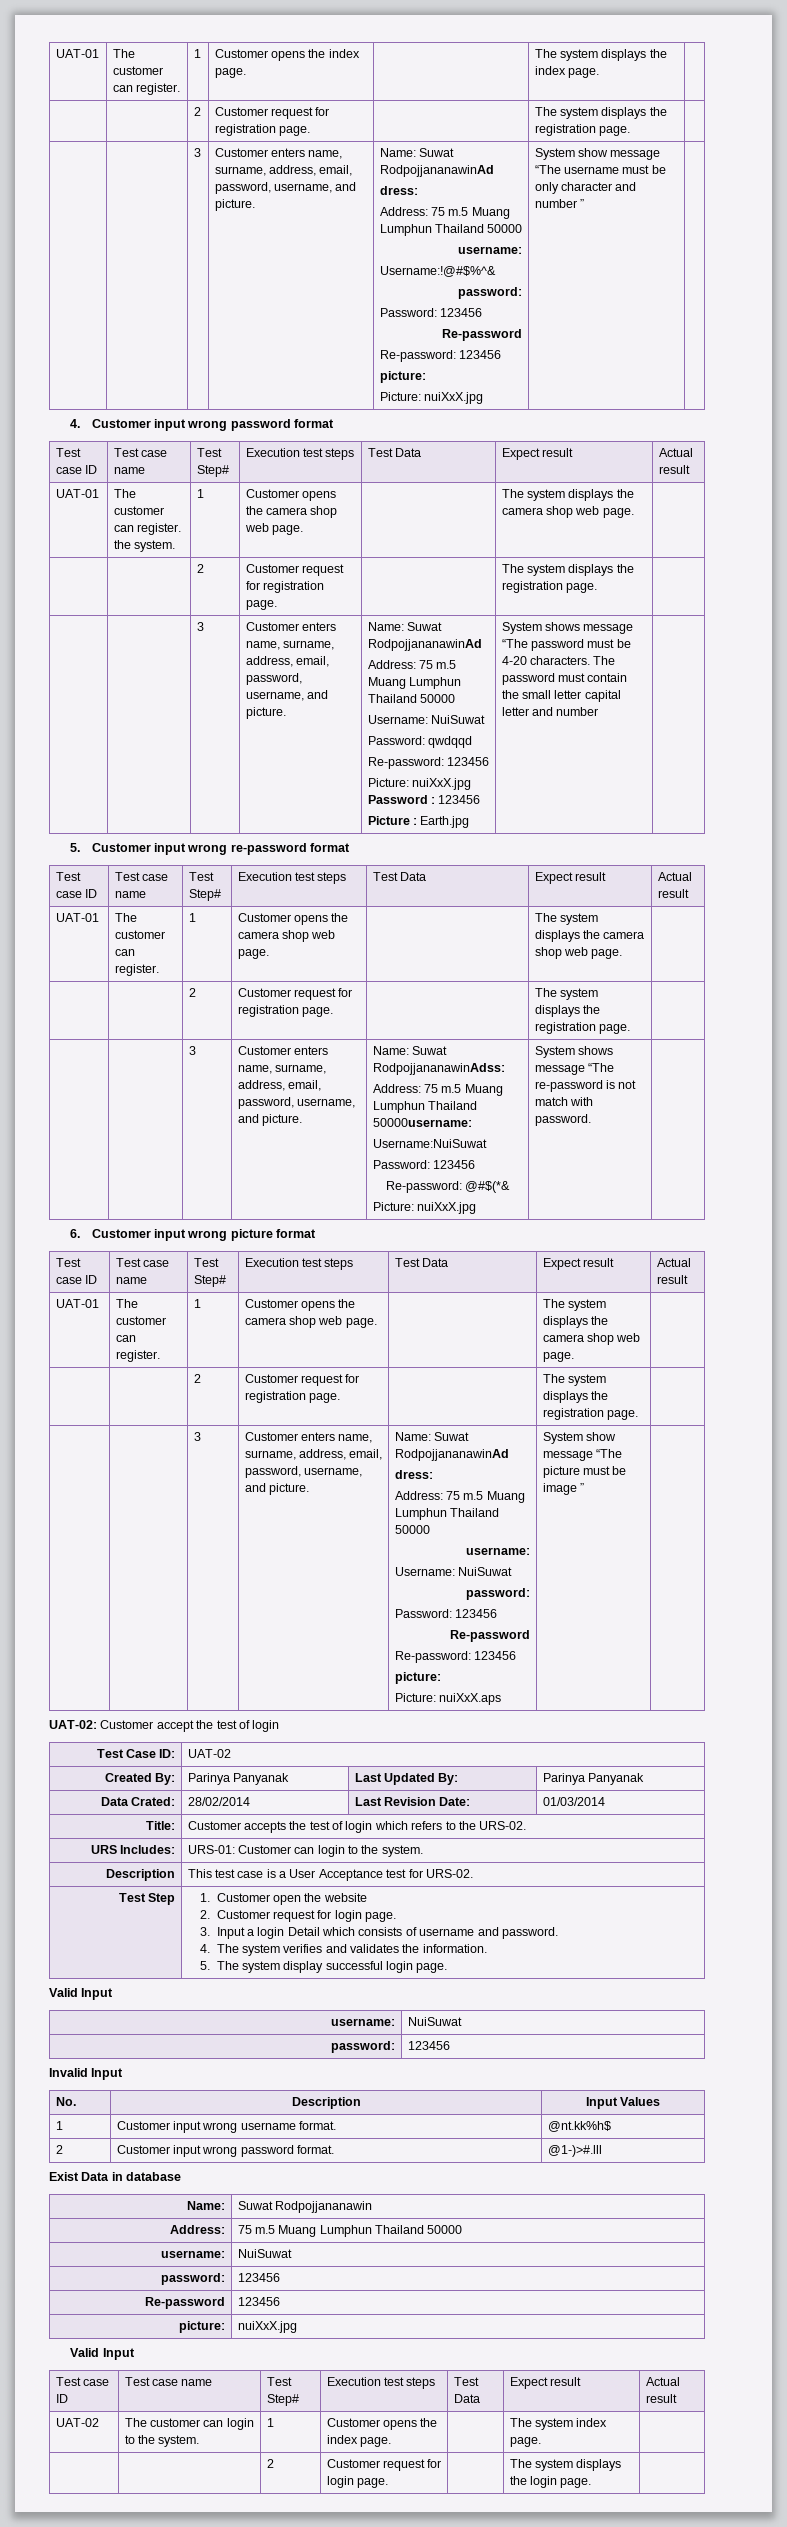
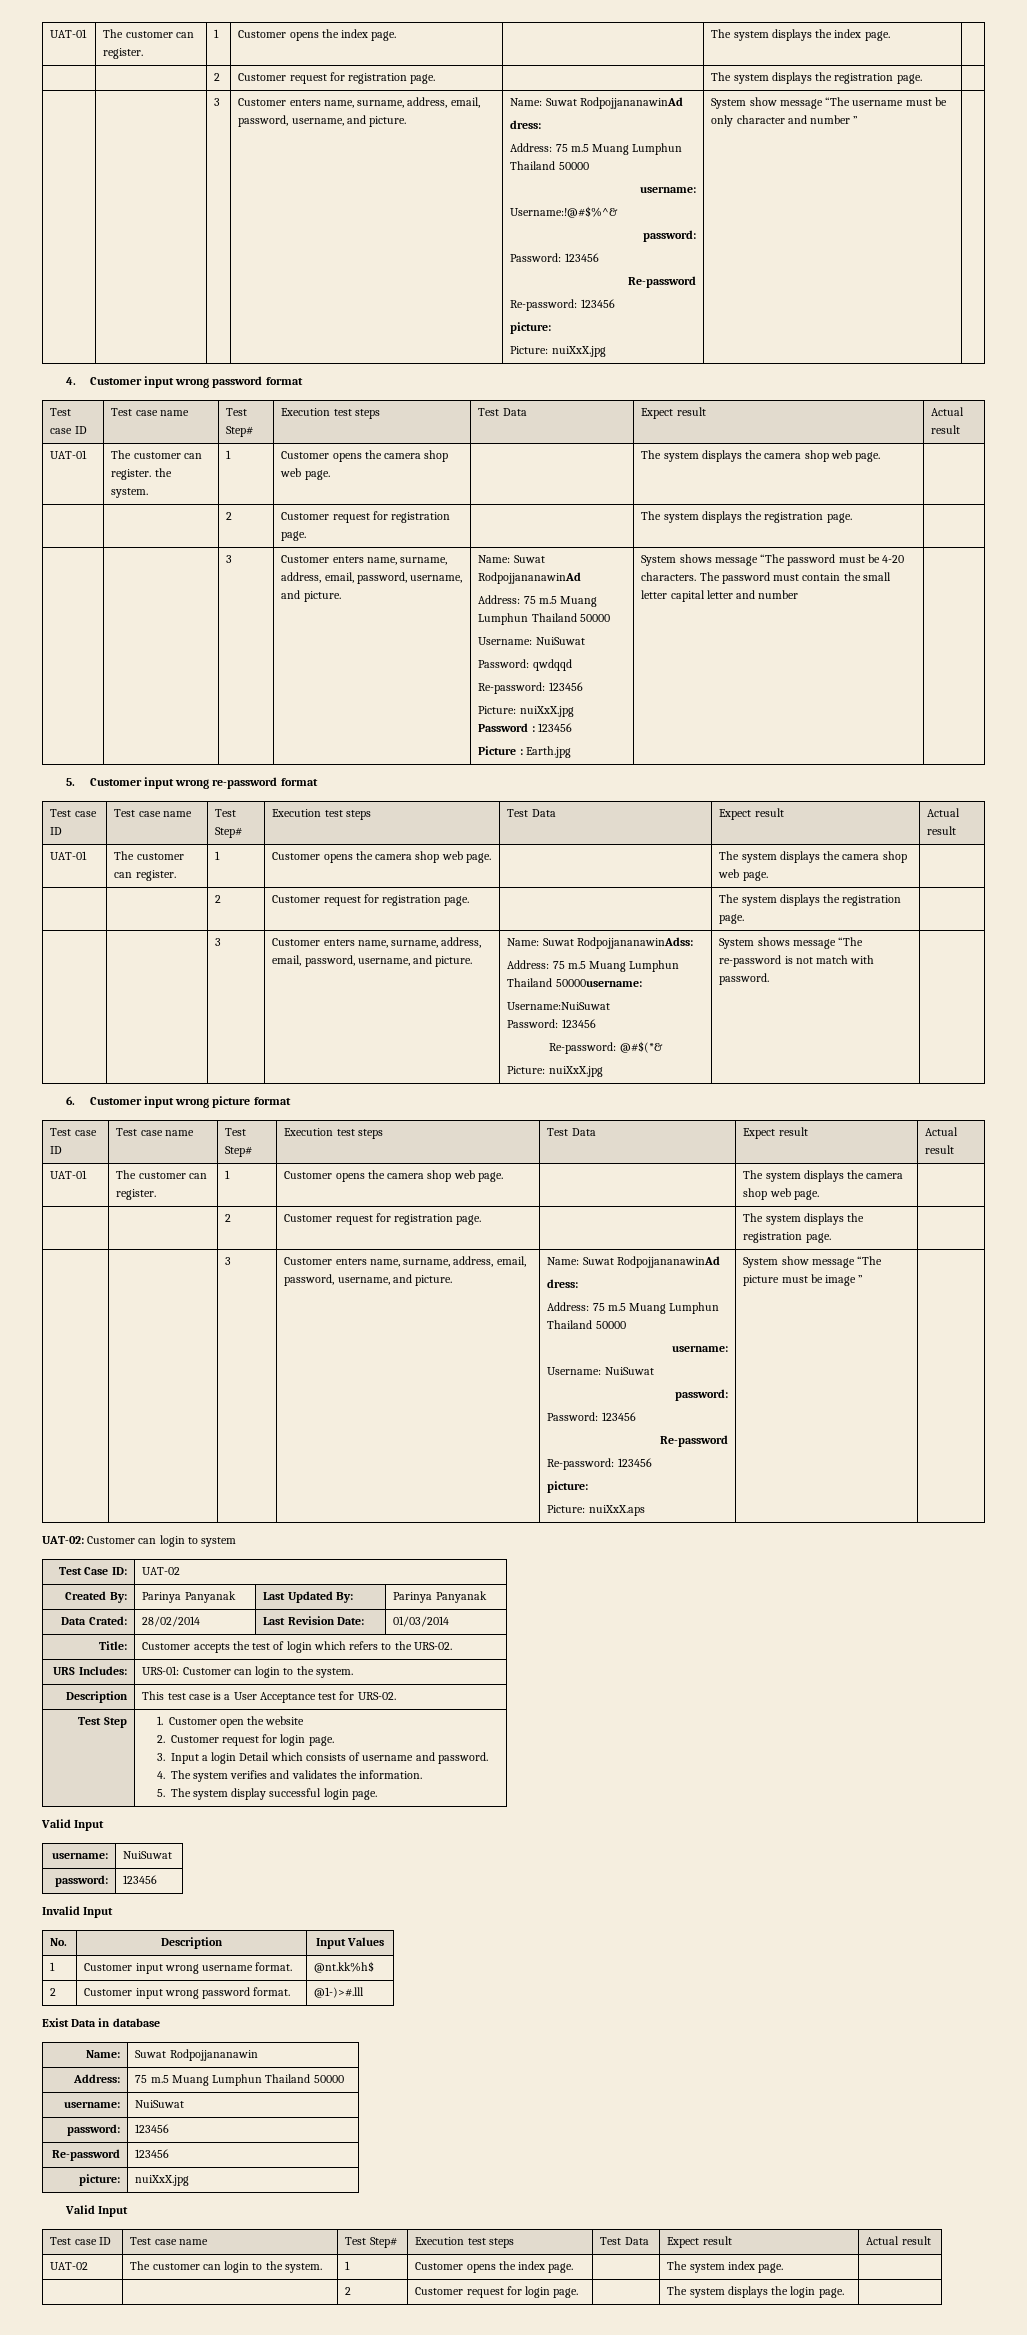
- UAT-02: Customer accept the test of login
+ UAT-02: Customer can login to system

